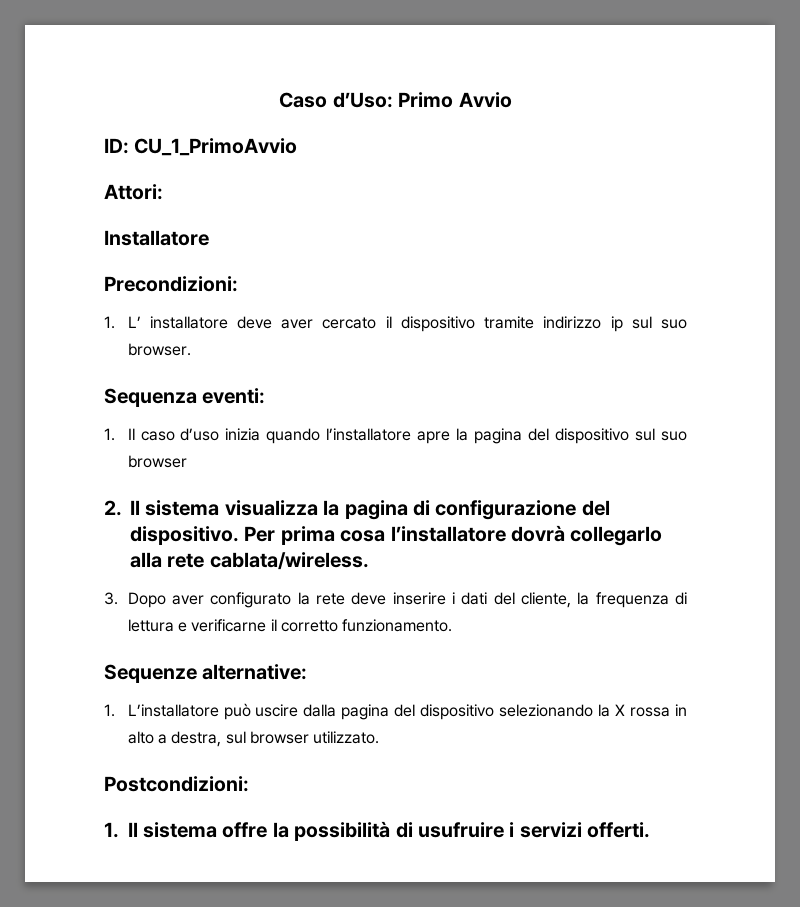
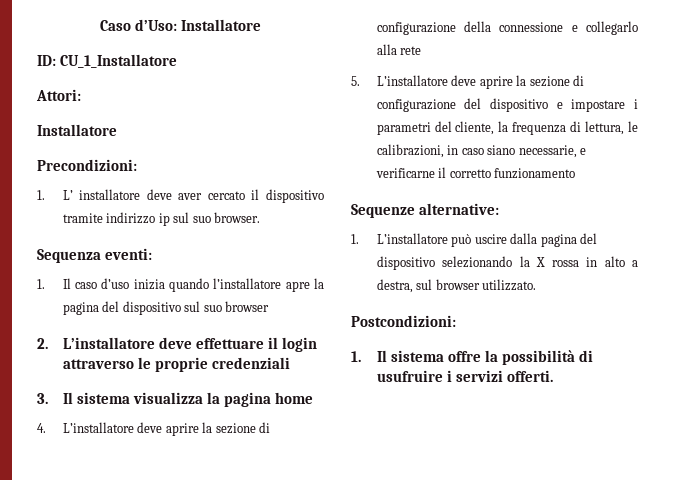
- Caso d’Uso: Primo Avvio
+ Caso d’Uso: Installatore
- ID: CU_1_PrimoAvvio
+ ID: CU_1_Installatore
- 2. Il sistema visualizza la pagina di configurazione del dispositivo. Per prima cosa l’installatore dovrà collegarlo alla rete cablata/wireless.
- 3. Dopo aver configurato la rete deve inserire i dati del cliente, la frequenza di lettura e verificarne il corretto funzionamento.
+ 2. L’installatore deve effettuare il login attraverso le proprie credenziali
+ 3. Il sistema visualizza la pagina home
+ 4. L’installatore deve aprire la sezione di configurazione della connessione e collegarlo alla rete
+ 5. L’installatore deve aprire la sezione di configurazione del dispositivo e impostare i parametri del cliente, la frequenza di lettura, le calibrazioni, in caso siano necessarie, e verificarne il corretto funzionamento

